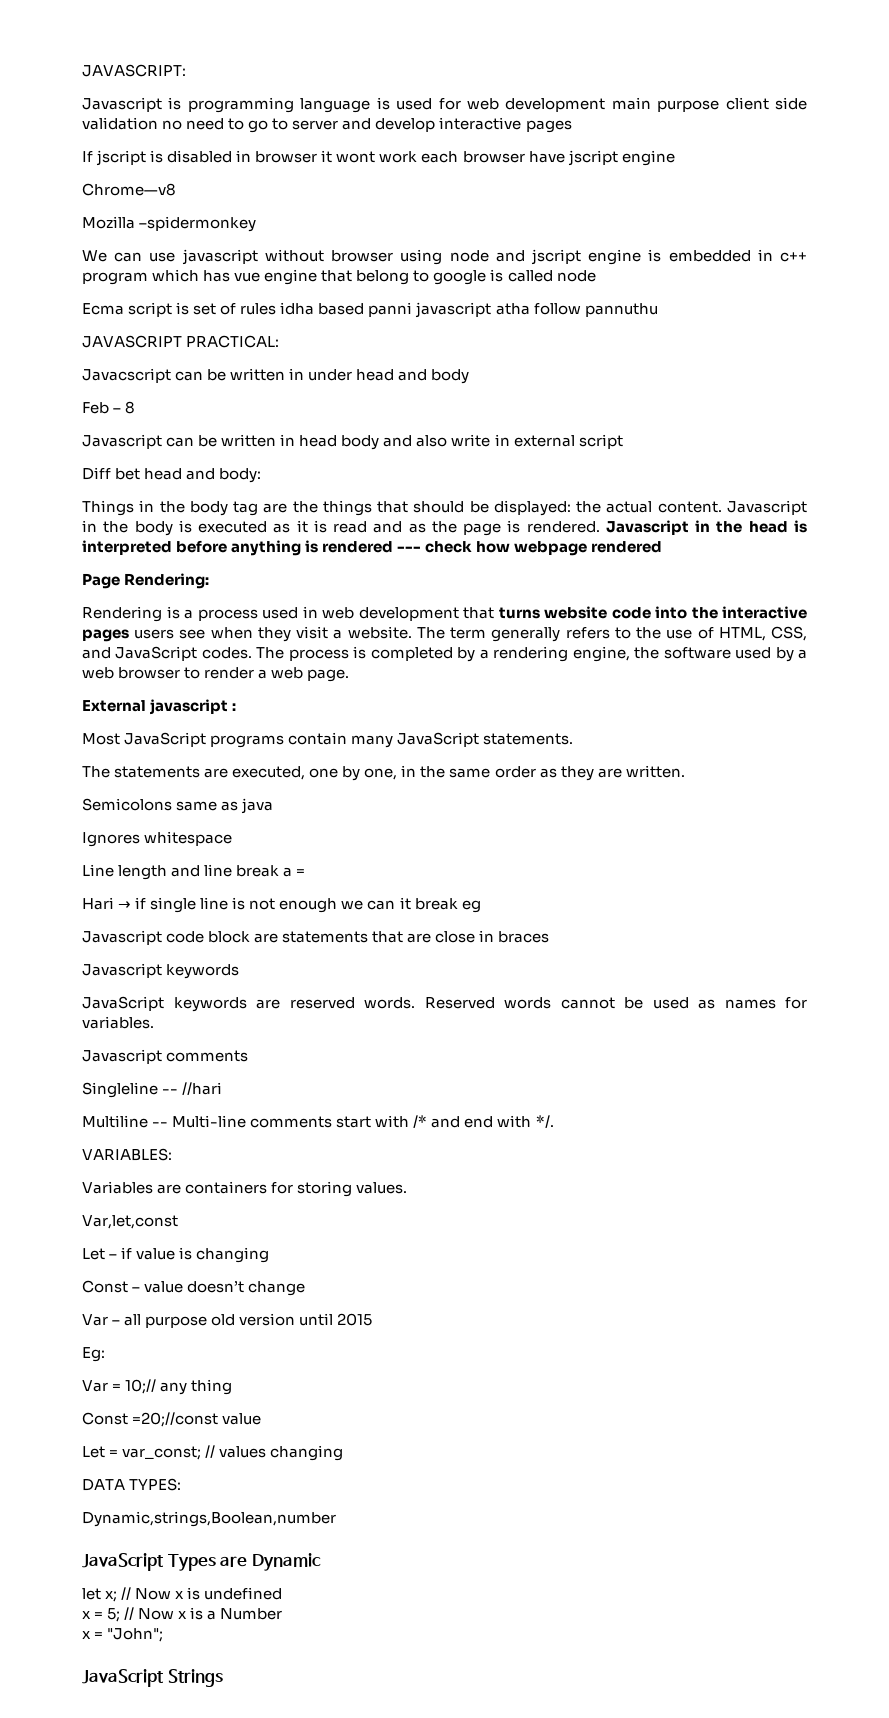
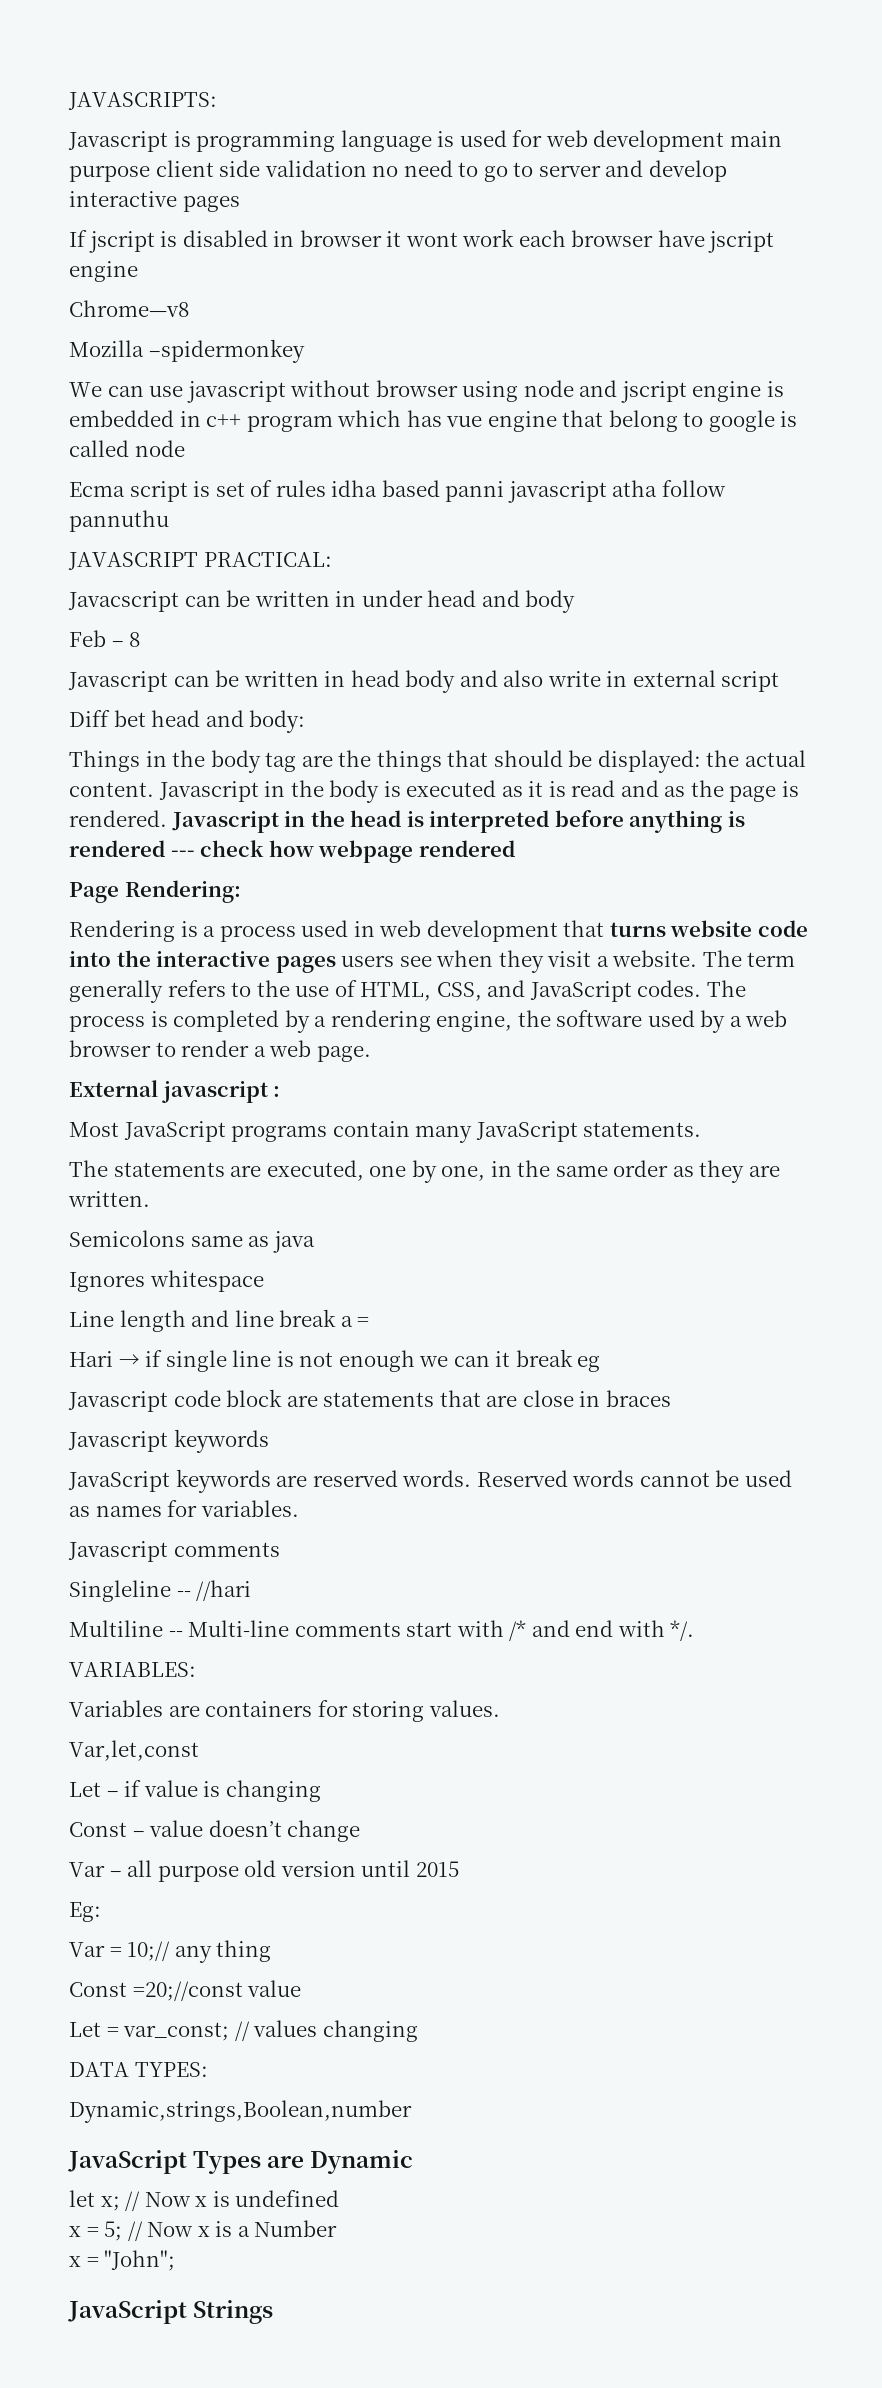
- JAVASCRIPT:
+ JAVASCRIPTS:

